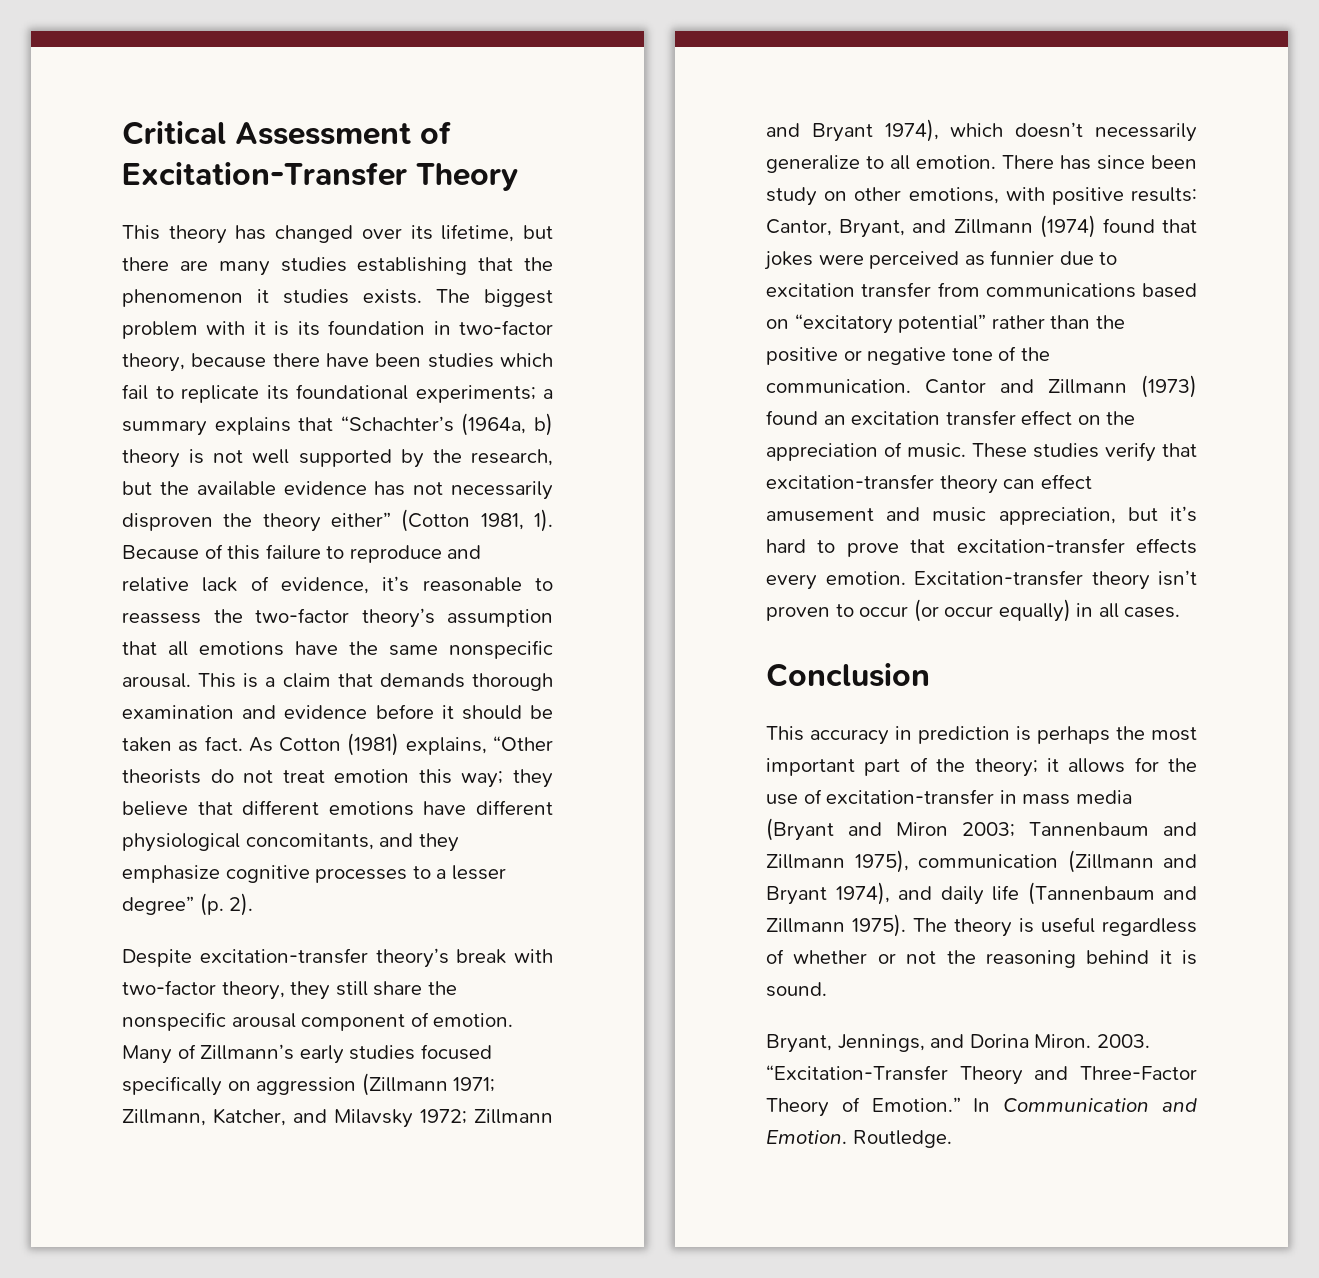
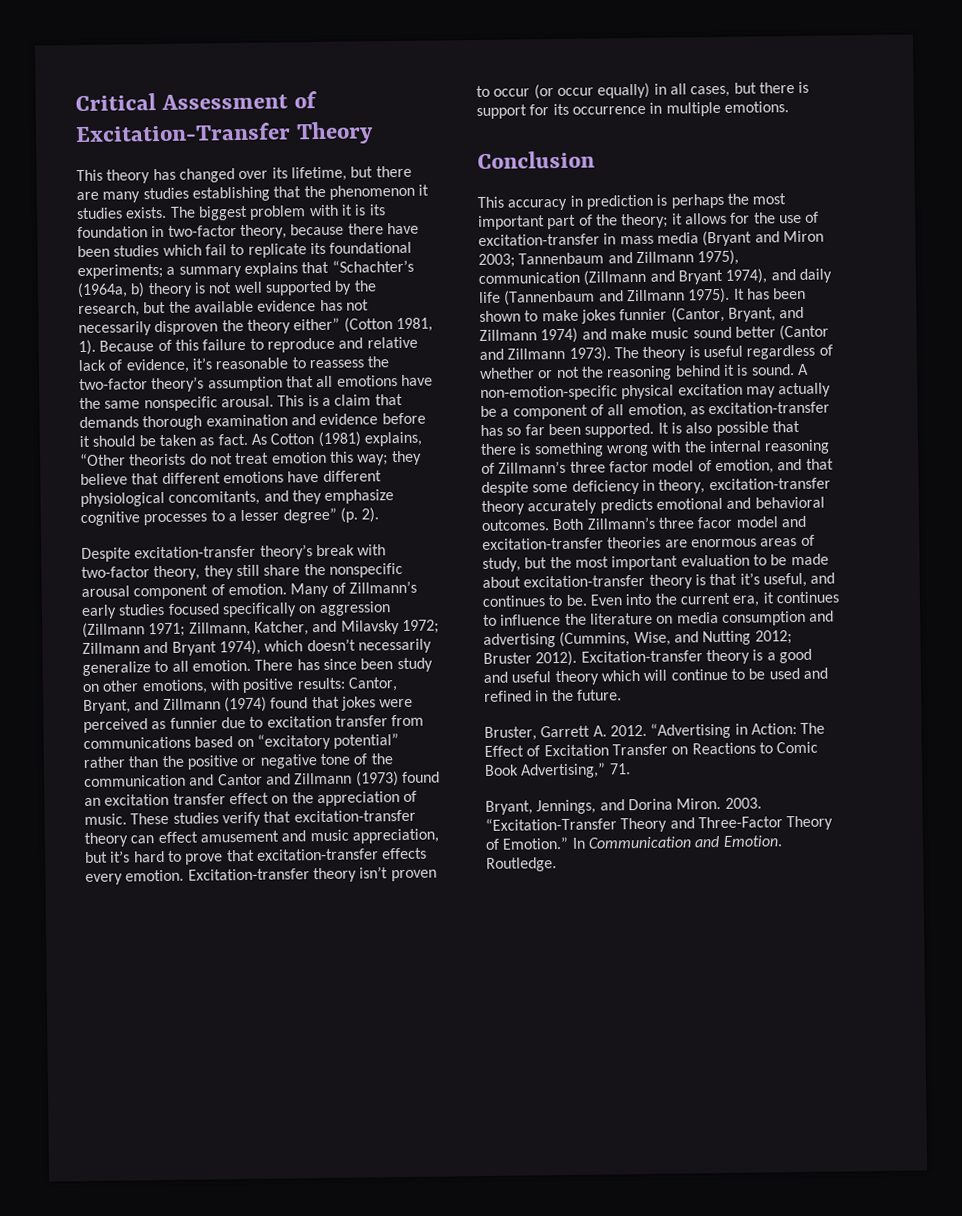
- There has since been study on other emotions, with positive results: Cantor, Bryant, and Zillmann (1974) found that jokes were perceived as funnier due to excitation transfer from communications based on “excitatory potential” rather than the positive or negative tone of the communication. Cantor and Zillmann (1973) found an excitation transfer effect on the appreciation of music.
+ There has since been study on other emotions, with positive results: Cantor, Bryant, and Zillmann (1974) found that jokes were perceived as funnier due to excitation transfer from communications based on “excitatory potential” rather than the positive or negative tone of the communication and Cantor and Zillmann (1973) found an excitation transfer effect on the appreciation of music.
- Excitation-transfer theory isn’t proven to occur (or occur equally) in all cases.
+ Excitation-transfer theory isn’t proven to occur (or occur equally) in all cases, but there is support for its occurrence in multiple emotions.
+ It has been shown to make jokes funnier (Cantor, Bryant, and Zillmann 1974) and make music sound better (Cantor and Zillmann 1973).
+ A non-emotion-specific physical excitation may actually be a component of all emotion, as excitation-transfer has so far been supported. It is also possible that there is something wrong with the internal reasoning of Zillmann’s three factor model of emotion, and that despite some deficiency in theory, excitation-transfer theory accurately predicts emotional and behavioral outcomes. Both Zillmann’s three facor model and excitation-transfer theories are enormous areas of study, but the most important evaluation to be made about excitation-transfer theory is that it’s useful, and continues to be. Even into the current era, it continues to influence the literature on media consumption and advertising (Cummins, Wise, and Nutting 2012; Bruster 2012). Excitation-transfer theory is a good and useful theory which will continue to be used and refined in the future.
+ Bruster, Garrett A. 2012. “Advertising in Action: The Effect of Excitation Transfer on Reactions to Comic Book Advertising,” 71.

